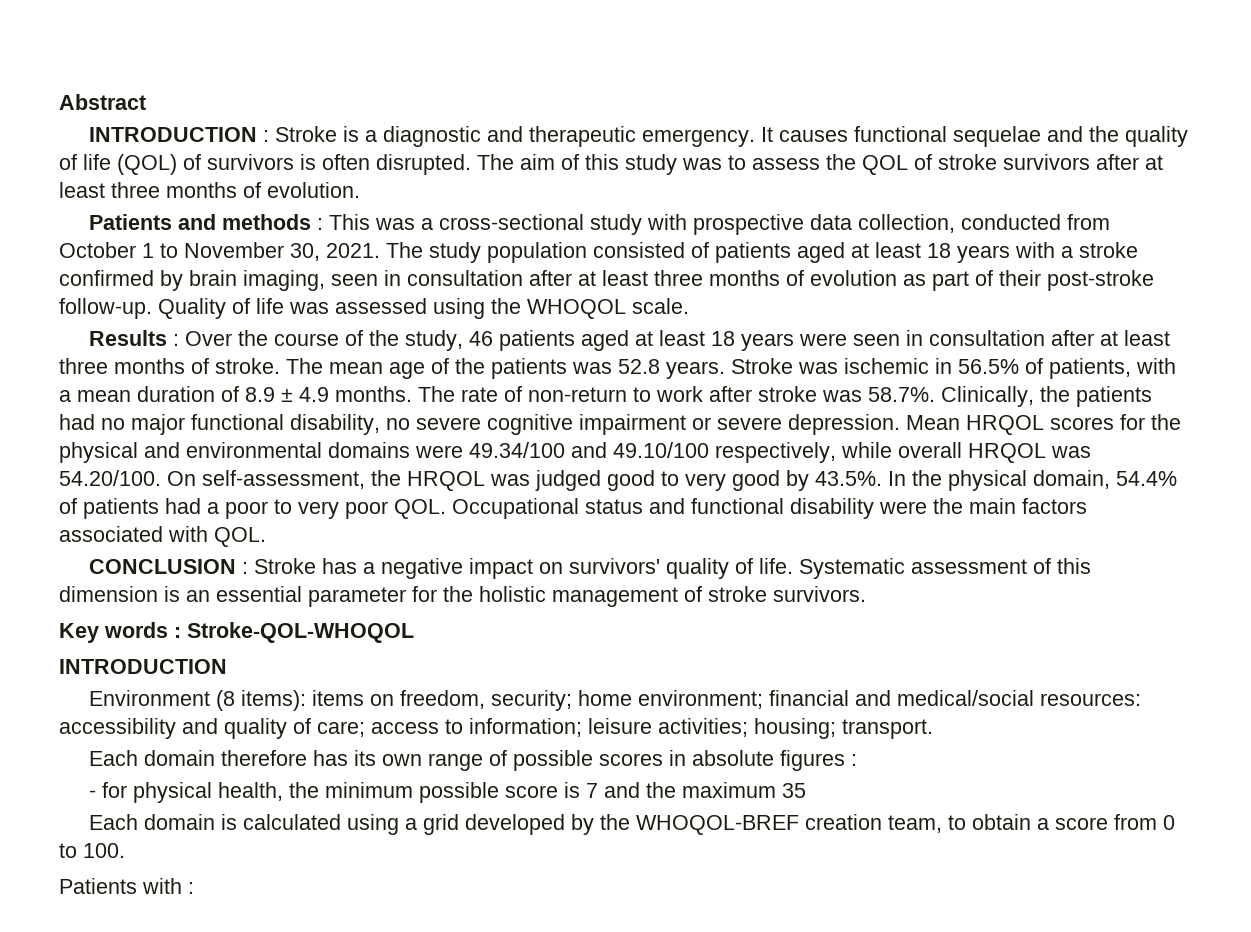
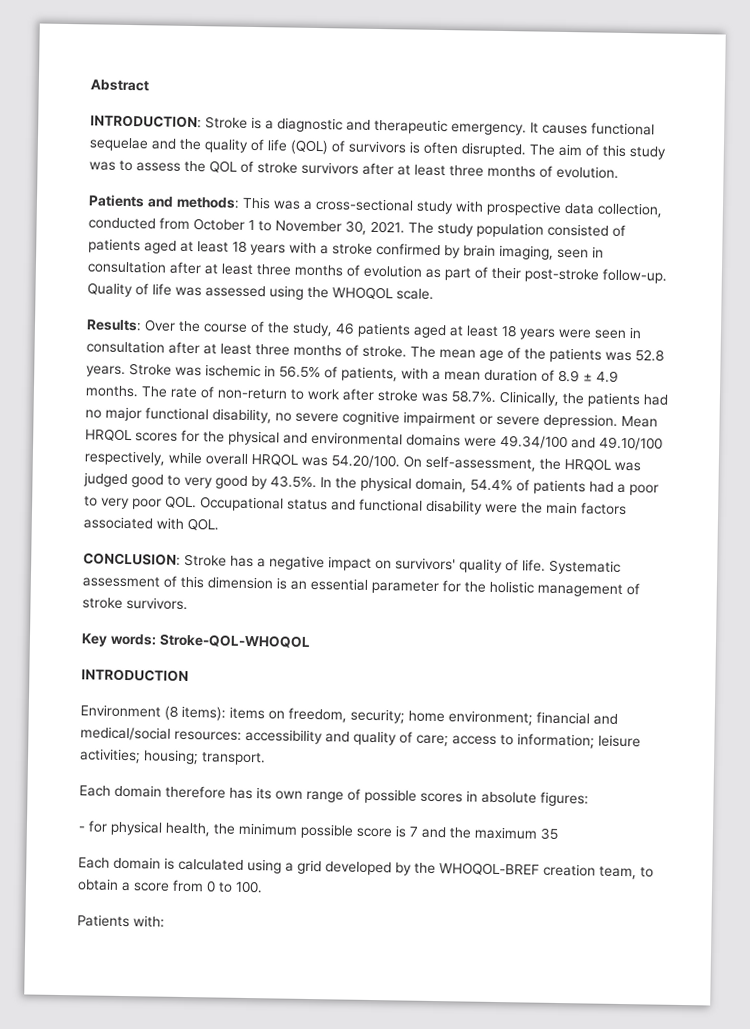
- INTRODUCTION : Stroke is a diagnostic and therapeutic emergency.
+ INTRODUCTION: Stroke is a diagnostic and therapeutic emergency.
- Patients and methods : This was a cross-sectional study with prospective data collection, conducted from October 1 to November 30, 2021.
+ Patients and methods: This was a cross-sectional study with prospective data collection, conducted from October 1 to November 30, 2021.
- Results : Over the course of the study, 46 patients aged at least 18 years were seen in consultation after at least three months of stroke.
+ Results: Over the course of the study, 46 patients aged at least 18 years were seen in consultation after at least three months of stroke.
- CONCLUSION : Stroke has a negative impact on survivors' quality of life.
+ CONCLUSION: Stroke has a negative impact on survivors' quality of life.
- Key words : Stroke-QOL-WHOQOL
+ Key words: Stroke-QOL-WHOQOL
- Each domain therefore has its own range of possible scores in absolute figures :
+ Each domain therefore has its own range of possible scores in absolute figures:
- Patients with :
+ Patients with:

